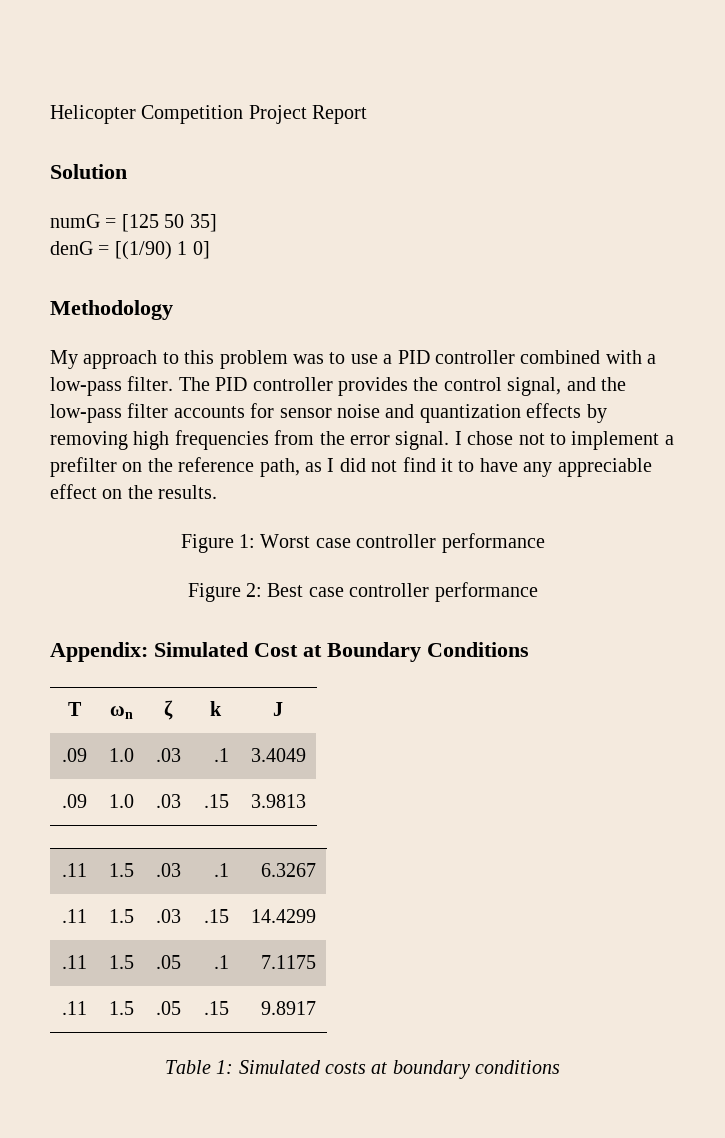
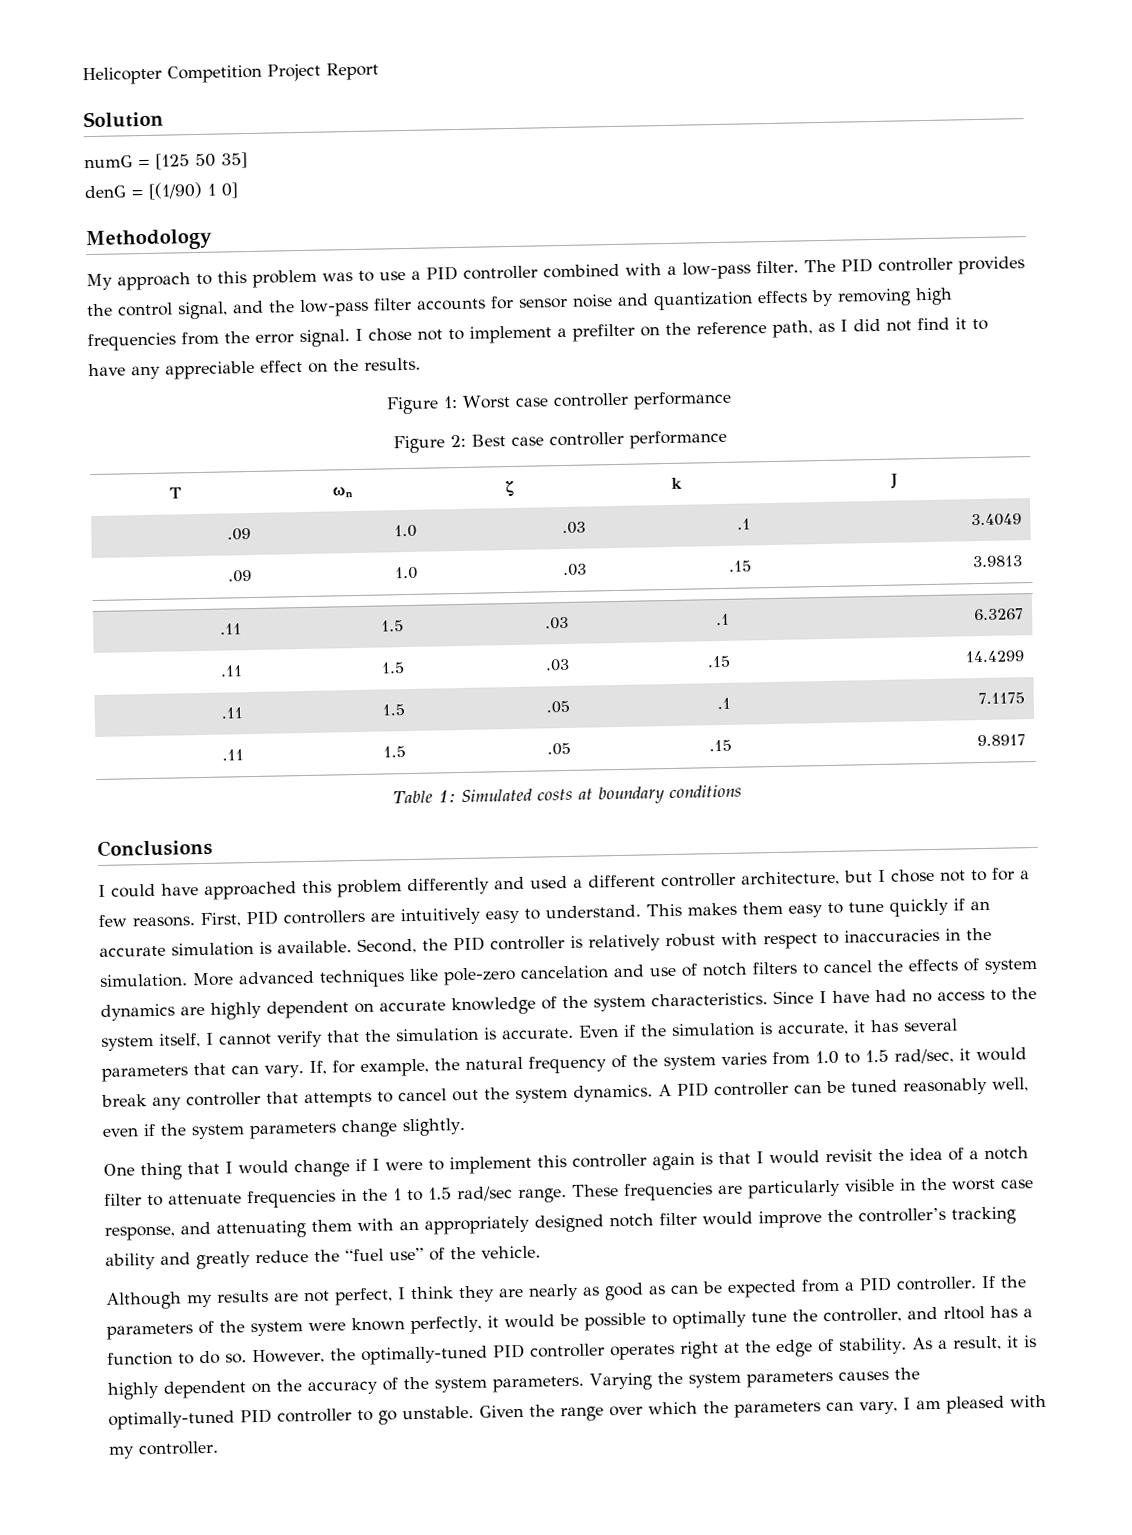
- Appendix: Simulated Cost at Boundary Conditions
+ Conclusions
+ I could have approached this problem differently and used a different controller architecture, but I chose not to for a few reasons. First, PID controllers are intuitively easy to understand. This makes them easy to tune quickly if an accurate simulation is available. Second, the PID controller is relatively robust with respect to inaccuracies in the simulation. More advanced techniques like pole-zero cancelation and use of notch filters to cancel the effects of system dynamics are highly dependent on accurate knowledge of the system characteristics. Since I have had no access to the system itself, I cannot verify that the simulation is accurate. Even if the simulation is accurate, it has several parameters that can vary. If, for example, the natural frequency of the system varies from 1.0 to 1.5 rad/sec, it would break any controller that attempts to cancel out the system dynamics. A PID controller can be tuned reasonably well, even if the system parameters change slightly.
+ One thing that I would change if I were to implement this controller again is that I would revisit the idea of a notch filter to attenuate frequencies in the 1 to 1.5 rad/sec range. These frequencies are particularly visible in the worst case response, and attenuating them with an appropriately designed notch filter would improve the controller’s tracking ability and greatly reduce the “fuel use” of the vehicle.
+ Although my results are not perfect, I think they are nearly as good as can be expected from a PID controller. If the parameters of the system were known perfectly, it would be possible to optimally tune the controller, and rltool has a function to do so. However, the optimally-tuned PID controller operates right at the edge of stability. As a result, it is highly dependent on the accuracy of the system parameters. Varying the system parameters causes the optimally-tuned PID controller to go unstable. Given the range over which the parameters can vary, I am pleased with my controller.

